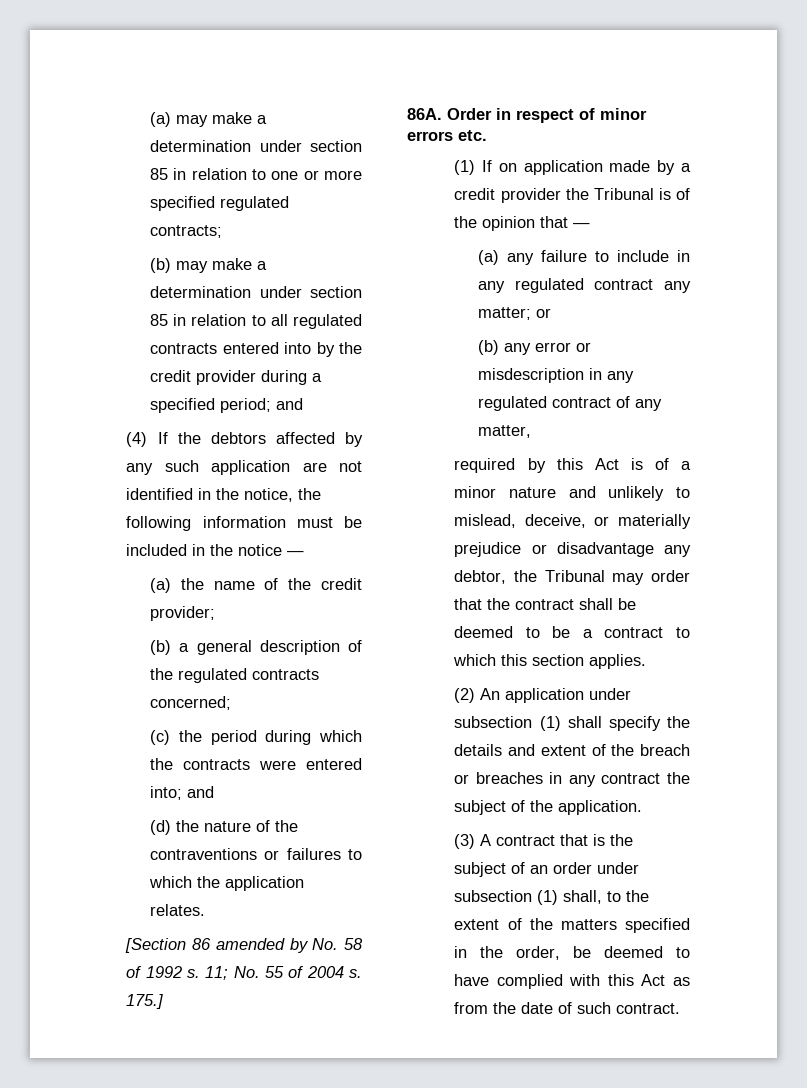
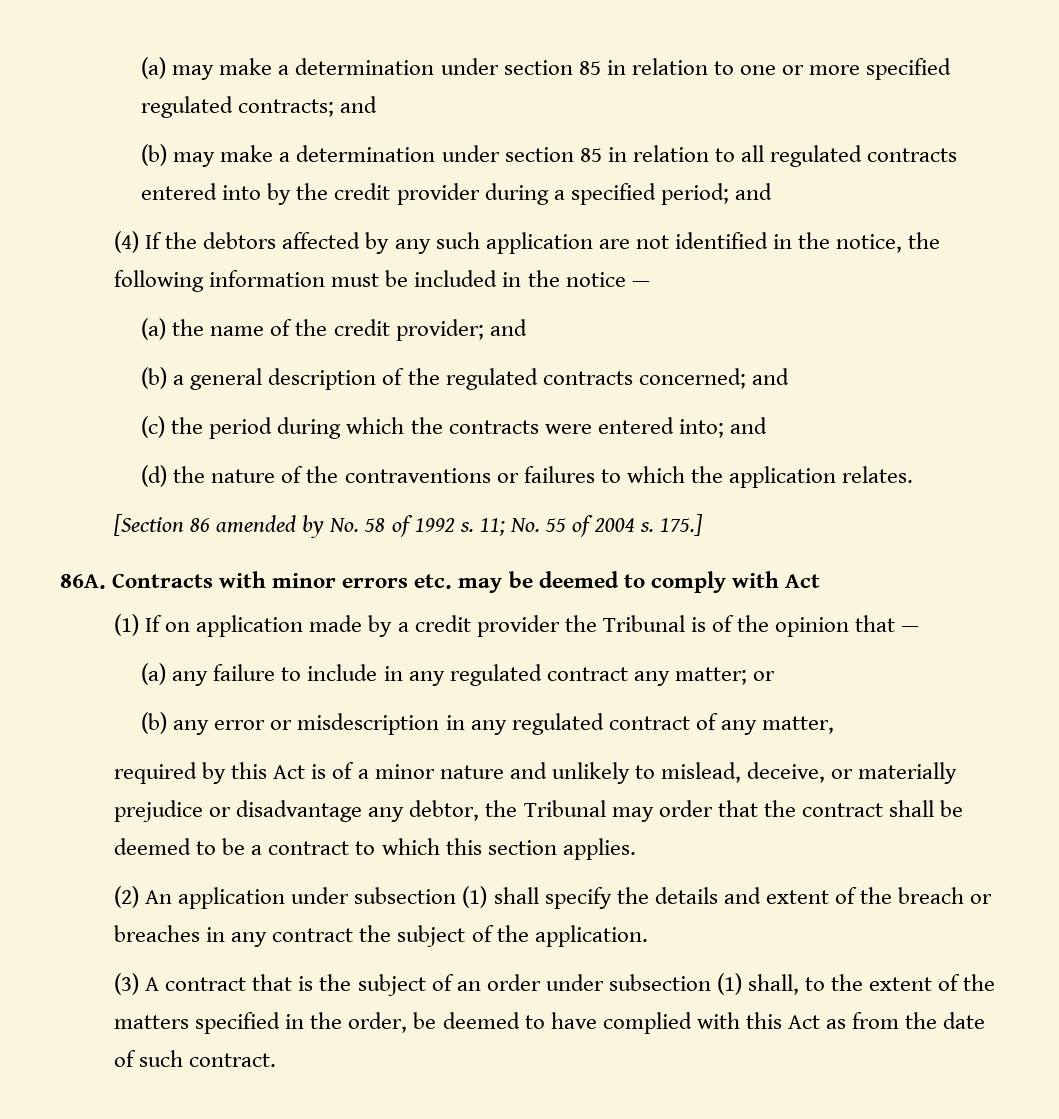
- (a) may make a determination under section 85 in relation to one or more specified regulated contracts;
+ (a) may make a determination under section 85 in relation to one or more specified regulated contracts; and
- (a) the name of the credit provider;
+ (a) the name of the credit provider; and
- (b) a general description of the regulated contracts concerned;
+ (b) a general description of the regulated contracts concerned; and
- Order in respect of minor errors etc.
+ Contracts with minor errors etc. may be deemed to comply with Act

